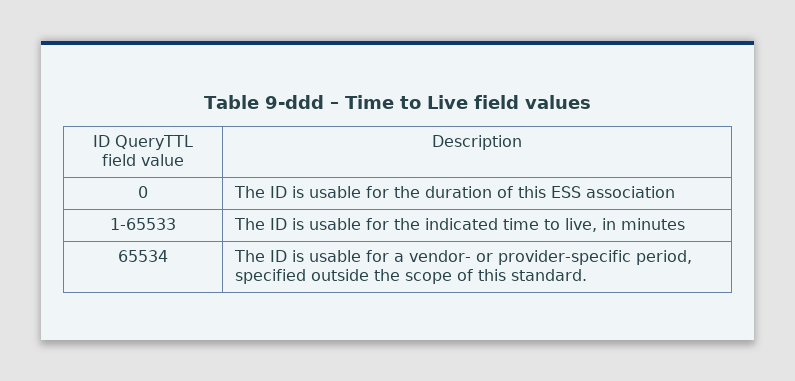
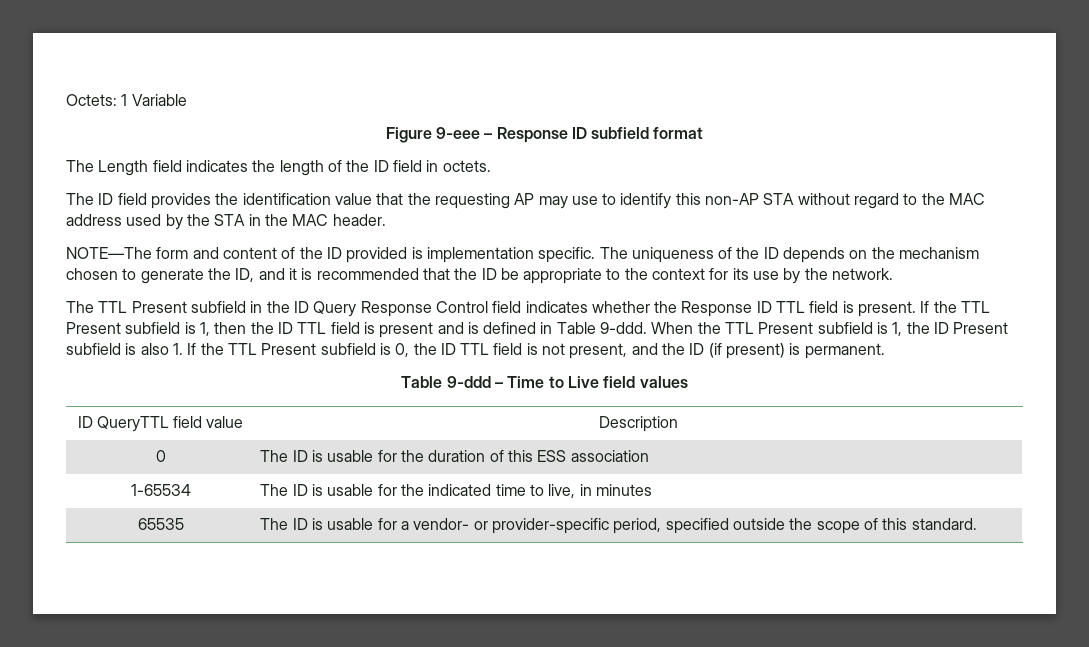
+ Octets: 1 Variable
+ Figure 9-eee – Response ID subfield format
+ The Length field indicates the length of the ID field in octets.
+ The ID field provides the identification value that the requesting AP may use to identify this non-AP STA without regard to the MAC address used by the STA in the MAC header.
+ NOTE—The form and content of the ID provided is implementation specific. The uniqueness of the ID depends on the mechanism chosen to generate the ID, and it is recommended that the ID be appropriate to the context for its use by the network.
+ The TTL Present subfield in the ID Query Response Control field indicates whether the Response ID TTL field is present. If the TTL Present subfield is 1, then the ID TTL field is present and is defined in Table 9-ddd. When the TTL Present subfield is 1, the ID Present subfield is also 1. If the TTL Present subfield is 0, the ID TTL field is not present, and the ID (if present) is permanent.
- 1-65533 | The ID is usable for the indicated time to live, in minutes
+ 1-65534 | The ID is usable for the indicated time to live, in minutes
- 65534 | The ID is usable for a vendor- or provider-specific period, specified outside the scope of this standard.
+ 65535 | The ID is usable for a vendor- or provider-specific period, specified outside the scope of this standard.

